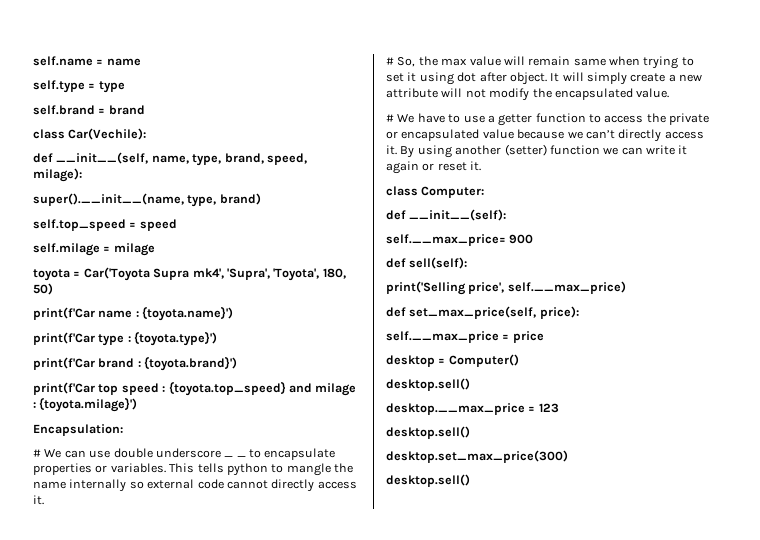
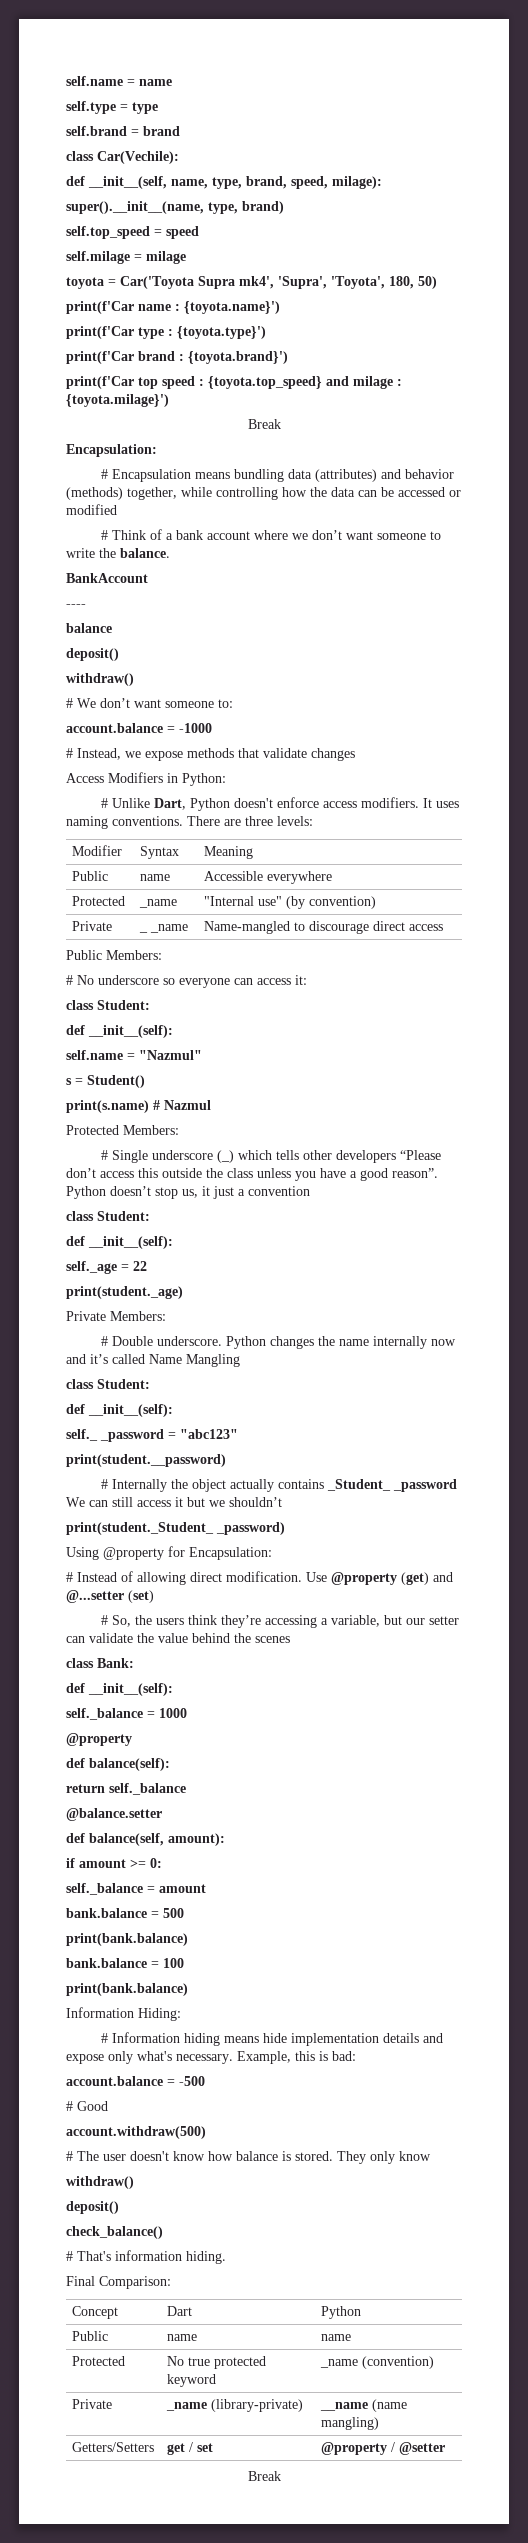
  print(f'Car top speed : {toyota.top_speed} and milage : {toyota.milage}')
+ Break
  Encapsulation:
- # We can use double underscore _ _ to encapsulate properties or variables. This tells python to mangle the name internally so external code cannot directly access it.
- # So, the max value will remain same when trying to set it using dot after object. It will simply create a new attribute will not modify the encapsulated value.
- # We have to use a getter function to access the private or encapsulated value because we can’t directly access it. By using another (setter) function we can write it again or reset it.
- class Computer:
+ # Encapsulation means bundling data (attributes) and behavior (methods) together, while controlling how the data can be accessed or modified
+ # Think of a bank account where we don’t want someone to write the balance.
+ BankAccount
+ ----
+ balance
+ deposit()
+ withdraw()
+ # We don’t want someone to:
+ account.balance = -1000
+ # Instead, we expose methods that validate changes
+ Access Modifiers in Python:
+ # Unlike Dart, Python doesn't enforce access modifiers. It uses naming conventions. There are three levels:
+ Modifier | Syntax | Meaning
+ Public | name | Accessible everywhere
+ Protected | _name | "Internal use" (by convention)
+ Private | _ _name | Name-mangled to discourage direct access
+ Public Members:
+ # No underscore so everyone can access it:
+ class Student:
  def __init__(self):
- self.__max_price= 900
- def sell(self):
- print('Selling price', self.__max_price)
- def set_max_price(self, price):
- self.__max_price = price
- desktop = Computer()
- desktop.sell()
- desktop.__max_price = 123
- desktop.sell()
- desktop.set_max_price(300)
- desktop.sell()
+ self.name = "Nazmul"
+ s = Student()
+ print(s.name) # Nazmul
+ Protected Members:
+ # Single underscore (_) which tells other developers “Please don’t access this outside the class unless you have a good reason”. Python doesn’t stop us, it just a convention
+ class Student:
+ def __init__(self):
+ self._age = 22
+ print(student._age)
+ Private Members:
+ # Double underscore. Python changes the name internally now and it’s called Name Mangling
+ class Student:
+ def __init__(self):
+ self._ _password = "abc123"
+ print(student.__password)
+ # Internally the object actually contains _Student_ _password We can still access it but we shouldn’t
+ print(student._Student_ _password)
+ Using @property for Encapsulation:
+ # Instead of allowing direct modification. Use @property (get) and @...setter (set)
+ # So, the users think they’re accessing a variable, but our setter can validate the value behind the scenes
+ class Bank:
+ def __init__(self):
+ self._balance = 1000
+ @property
+ def balance(self):
+ return self._balance
+ @balance.setter
+ def balance(self, amount):
+ if amount >= 0:
+ self._balance = amount
+ bank.balance = 500
+ print(bank.balance)
+ bank.balance = 100
+ print(bank.balance)
+ Information Hiding:
+ # Information hiding means hide implementation details and expose only what's necessary. Example, this is bad:
+ account.balance = -500
+ # Good
+ account.withdraw(500)
+ # The user doesn't know how balance is stored. They only know
+ withdraw()
+ deposit()
+ check_balance()
+ # That's information hiding.
+ Final Comparison:
+ Concept | Dart | Python
+ Public | name | name
+ Protected | No true protected keyword | _name (convention)
+ Private | _name (library-private) | __name (name mangling)
+ Getters/Setters | get / set | @property / @setter
+ Break

